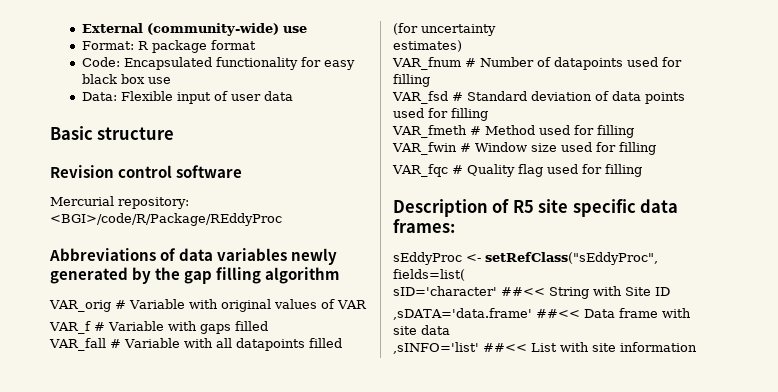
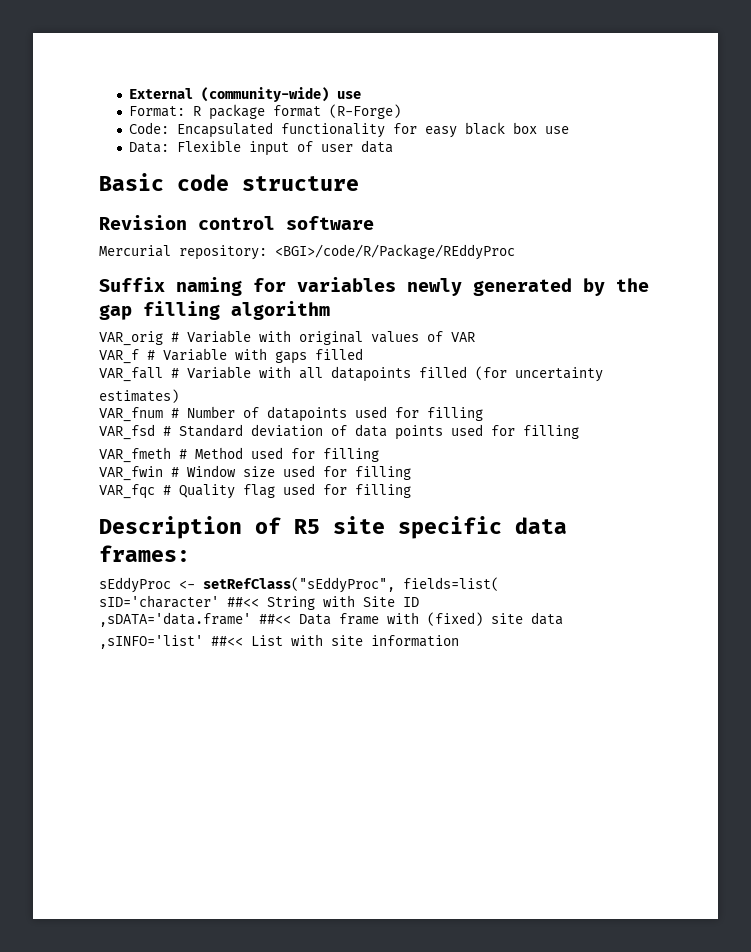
- Format: R package format
+ Format: R package format (R-Forge)
- Basic structure
+ Basic code structure
- Abbreviations of data variables newly generated by the gap filling algorithm
+ Suffix naming for variables newly generated by the gap filling algorithm
- ,sDATA='data.frame' ##<< Data frame with site data
+ ,sDATA='data.frame' ##<< Data frame with (fixed) site data

